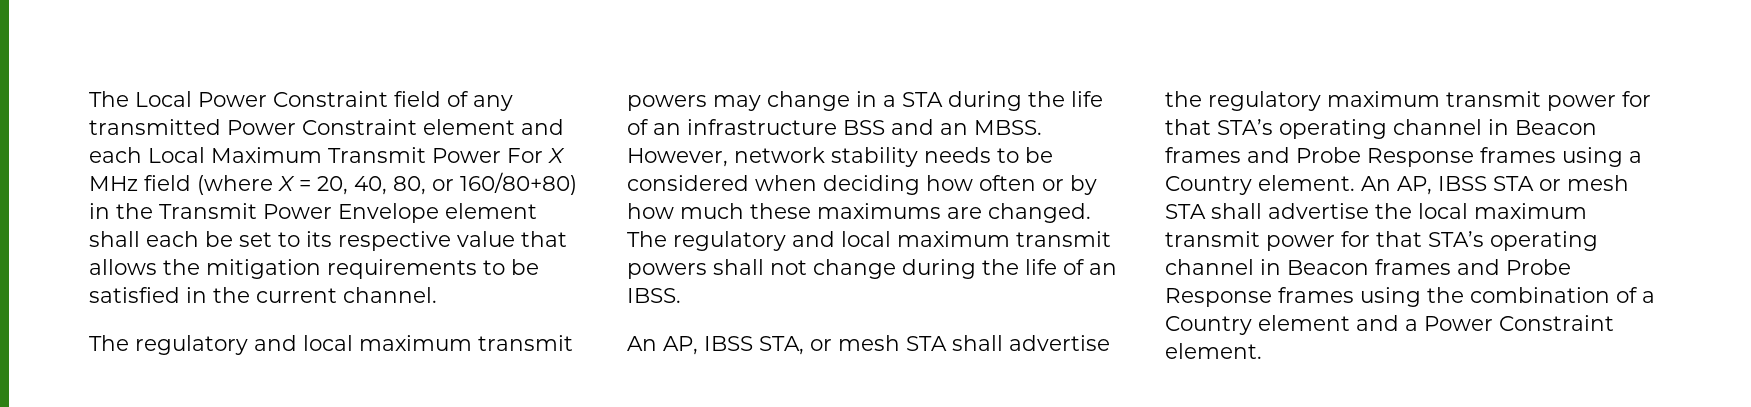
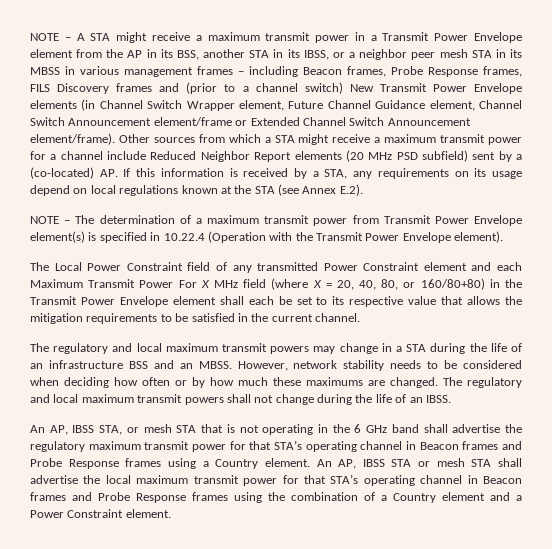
+ NOTE – A STA might receive a maximum transmit power in a Transmit Power Envelope element from the AP in its BSS, another STA in its IBSS, or a neighbor peer mesh STA in its MBSS in various management frames – including Beacon frames, Probe Response frames, FILS Discovery frames and (prior to a channel switch) New Transmit Power Envelope elements (in Channel Switch Wrapper element, Future Channel Guidance element, Channel Switch Announcement element/frame or Extended Channel Switch Announcement element/frame). Other sources from which a STA might receive a maximum transmit power for a channel include Reduced Neighbor Report elements (20 MHz PSD subfield) sent by a (co-located) AP. If this information is received by a STA, any requirements on its usage depend on local regulations known at the STA (see Annex E.2).
+ NOTE – The determination of a maximum transmit power from Transmit Power Envelope element(s) is specified in 10.22.4 (Operation with the Transmit Power Envelope element).
- The Local Power Constraint field of any transmitted Power Constraint element and each Local Maximum Transmit Power For X MHz field (where X = 20, 40, 80, or 160/80+80) in the Transmit Power Envelope element shall each be set to its respective value that allows the mitigation requirements to be satisfied in the current channel.
+ The Local Power Constraint field of any transmitted Power Constraint element and each Maximum Transmit Power For X MHz field (where X = 20, 40, 80, or 160/80+80) in the Transmit Power Envelope element shall each be set to its respective value that allows the mitigation requirements to be satisfied in the current channel.
- An AP, IBSS STA, or mesh STA shall advertise the regulatory maximum transmit power for that STA’s operating channel in Beacon frames and Probe Response frames using a Country element.
+ An AP, IBSS STA, or mesh STA that is not operating in the 6 GHz band shall advertise the regulatory maximum transmit power for that STA’s operating channel in Beacon frames and Probe Response frames using a Country element.

